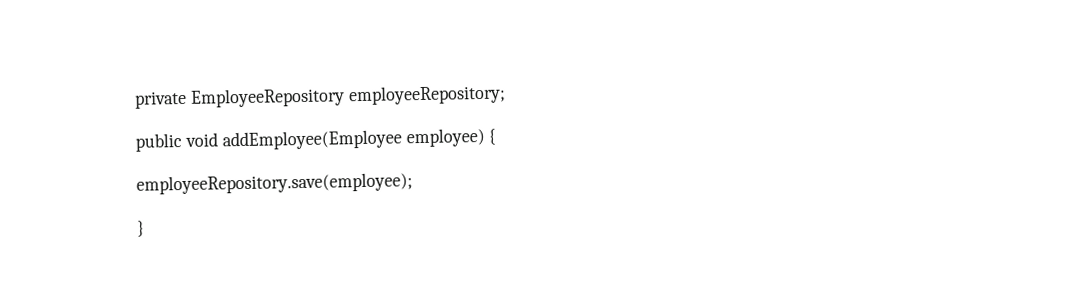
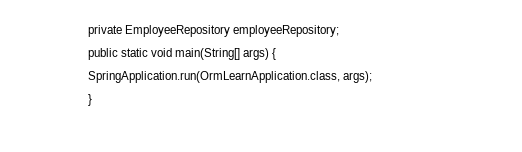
- public void addEmployee(Employee employee) {
+ public static void main(String[] args) {
- employeeRepository.save(employee);
+ SpringApplication.run(OrmLearnApplication.class, args);

